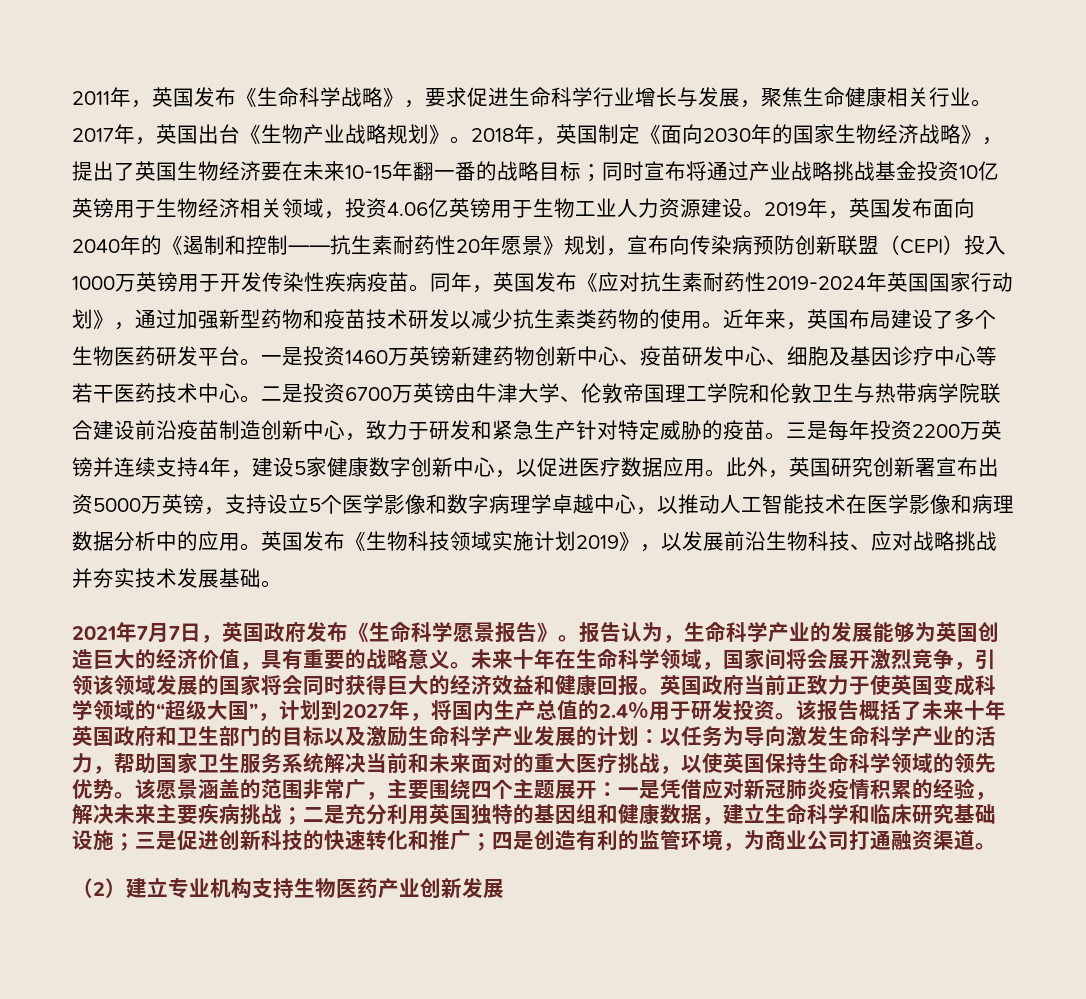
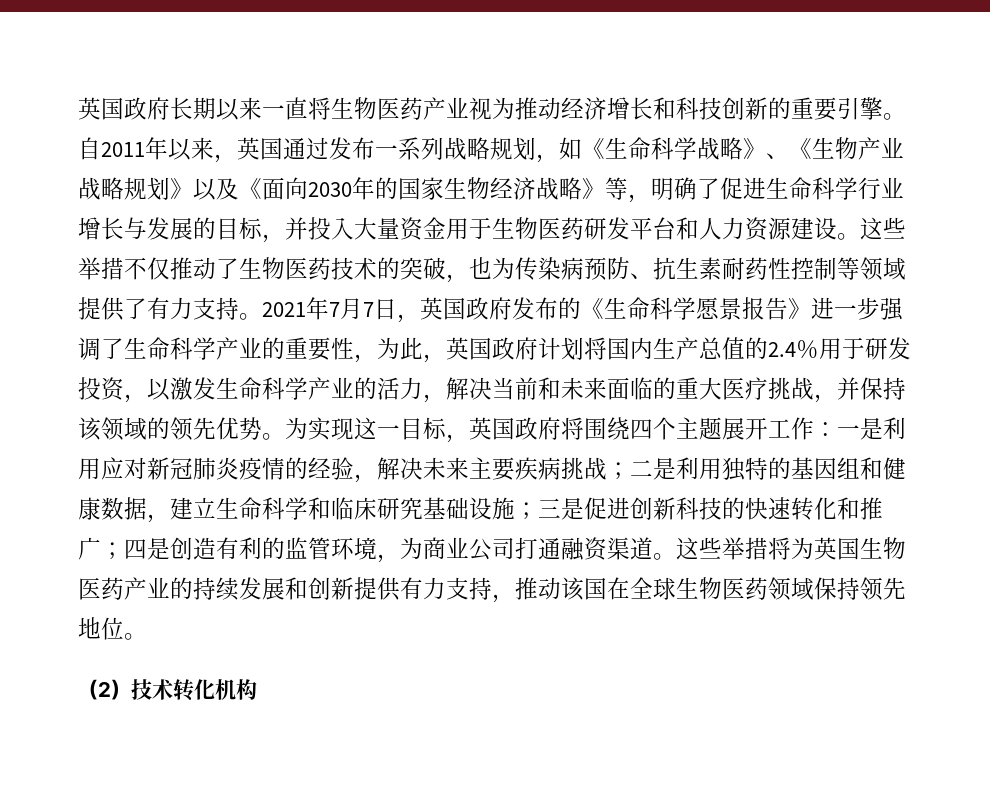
- 2011年，英国发布《生命科学战略》，要求促进生命科学行业增长与发展，聚焦生命健康相关行业。2017年，英国出台《生物产业战略规划》。2018年，英国制定《面向2030年的国家生物经济战略》，提出了英国生物经济要在未来10-15年翻一番的战略目标；同时宣布将通过产业战略挑战基金投资10亿英镑用于生物经济相关领域，投资4.06亿英镑用于生物工业人力资源建设。2019年，英国发布面向2040年的《遏制和控制——抗生素耐药性20年愿景》规划，宣布向传染病预防创新联盟（CEPI）投入1000万英镑用于开发传染性疾病疫苗。同年，英国发布《应对抗生素耐药性2019-2024年英国国家行动划》，通过加强新型药物和疫苗技术研发以减少抗生素类药物的使用。近年来，英国布局建设了多个生物医药研发平台。一是投资1460万英镑新建药物创新中心、疫苗研发中心、细胞及基因诊疗中心等若干医药技术中心。二是投资6700万英镑由牛津大学、伦敦帝国理工学院和伦敦卫生与热带病学院联合建设前沿疫苗制造创新中心，致力于研发和紧急生产针对特定威胁的疫苗。三是每年投资2200万英镑并连续支持4年，建设5家健康数字创新中心，以促进医疗数据应用。此外，英国研究创新署宣布出资5000万英镑，支持设立5个医学影像和数字病理学卓越中心，以推动人工智能技术在医学影像和病理数据分析中的应用。英国发布《生物科技领域实施计划2019》，以发展前沿生物科技、应对战略挑战并夯实技术发展基础。
- 2021年7月7日，英国政府发布《生命科学愿景报告》。报告认为，生命科学产业的发展能够为英国创造巨大的经济价值，具有重要的战略意义。未来十年在生命科学领域，国家间将会展开激烈竞争，引领该领域发展的国家将会同时获得巨大的经济效益和健康回报。英国政府当前正致力于使英国变成科学领域的“超级大国”，计划到2027年，将国内生产总值的2.4％用于研发投资。该报告概括了未来十年英国政府和卫生部门的目标以及激励生命科学产业发展的计划：以任务为导向激发生命科学产业的活力，帮助国家卫生服务系统解决当前和未来面对的重大医疗挑战，以使英国保持生命科学领域的领先优势。该愿景涵盖的范围非常广，主要围绕四个主题展开：一是凭借应对新冠肺炎疫情积累的经验，解决未来主要疾病挑战；
+ 英国政府长期以来一直将生物医药产业视为推动经济增长和科技创新的重要引擎。自2011年以来，英国通过发布一系列战略规划，如《生命科学战略》、《生物产业战略规划》以及《面向2030年的国家生物经济战略》等，明确了促进生命科学行业增长与发展的目标，并投入大量资金用于生物医药研发平台和人力资源建设。这些举措不仅推动了生物医药技术的突破，也为传染病预防、抗生素耐药性控制等领域提供了有力支持。2021年7月7日，英国政府发布的《生命科学愿景报告》进一步强调了生命科学产业的重要性，为此，英国政府计划将国内生产总值的2.4％用于研发投资，以激发生命科学产业的活力，解决当前和未来面临的重大医疗挑战，并保持该领域的领先优势。为实现这一目标，英国政府将围绕四个主题展开工作：一是利用应对新冠肺炎疫情的经验，解决未来主要疾病挑战；
- 二是充分利用英国独特的基因组和健康数据，建立生命科学和临床研究基础设施；
+ 二是利用独特的基因组和健康数据，建立生命科学和临床研究基础设施；
- 四是创造有利的监管环境，为商业公司打通融资渠道。
- （2）建立专业机构支持生物医药产业创新发展
+ 四是创造有利的监管环境，为商业公司打通融资渠道。这些举措将为英国生物医药产业的持续发展和创新提供有力支持，推动该国在全球生物医药领域保持领先地位。
+ （2）技术转化机构

